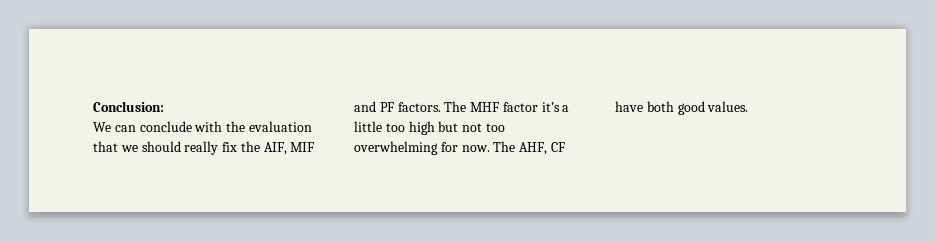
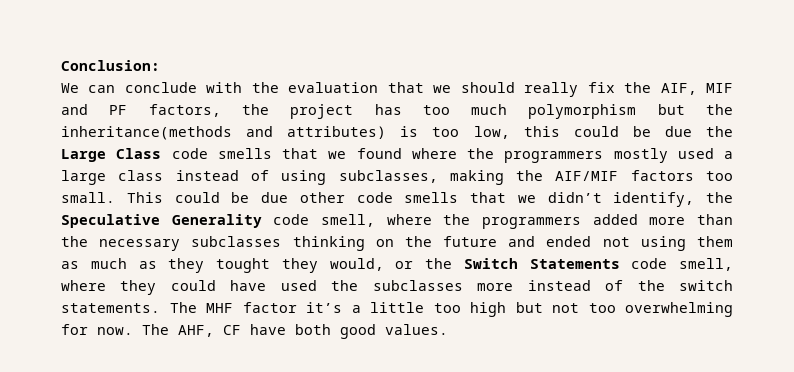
- We can conclude with the evaluation that we should really fix the AIF, MIF and PF factors.
+ We can conclude with the evaluation that we should really fix the AIF, MIF and PF factors, the project has too much polymorphism but the inheritance(methods and attributes) is too low, this could be due the Large Class code smells that we found where the programmers mostly used a large class instead of using subclasses, making the AIF/MIF factors too small. This could be due other code smells that we didn’t identify, the Speculative Generality code smell, where the programmers added more than the necessary subclasses thinking on the future and ended not using them as much as they tought they would, or the Switch Statements code smell, where they could have used the subclasses more instead of the switch statements.

